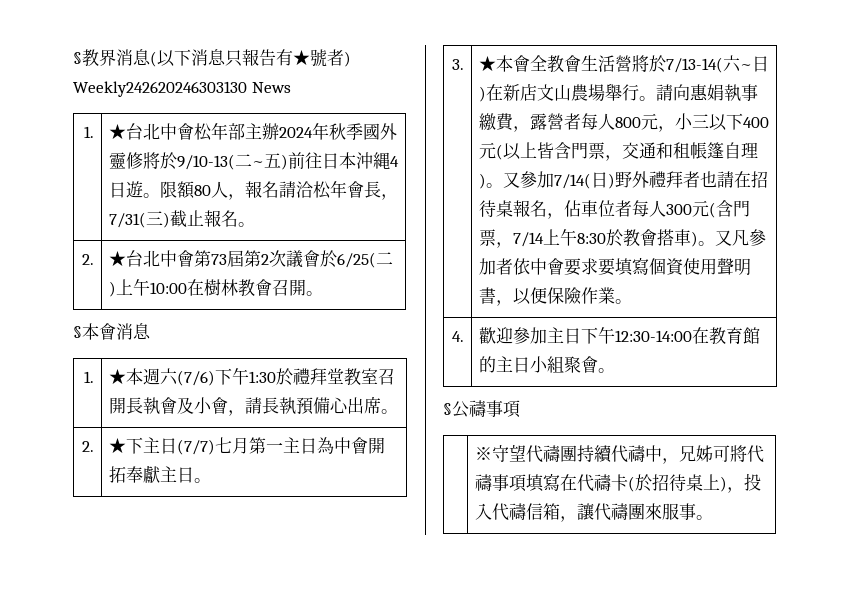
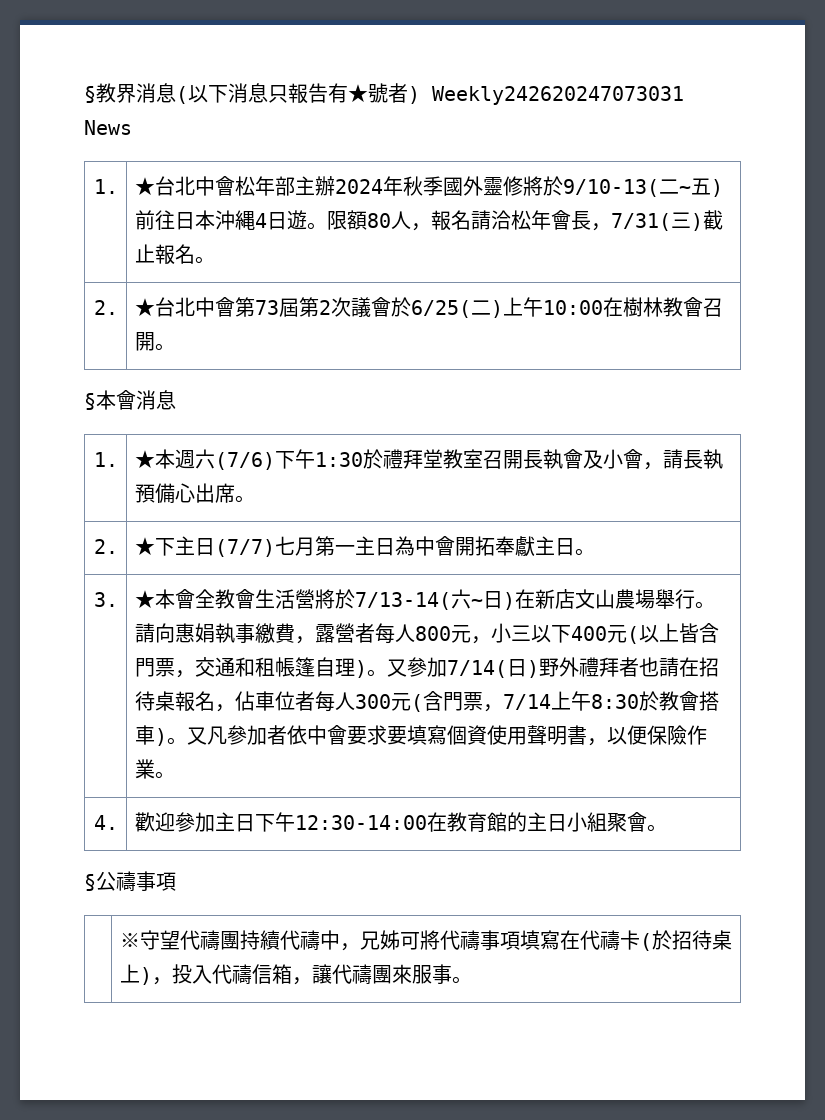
- §教界消息(以下消息只報告有★號者) Weekly242620246303130 News
+ §教界消息(以下消息只報告有★號者) Weekly242620247073031 News

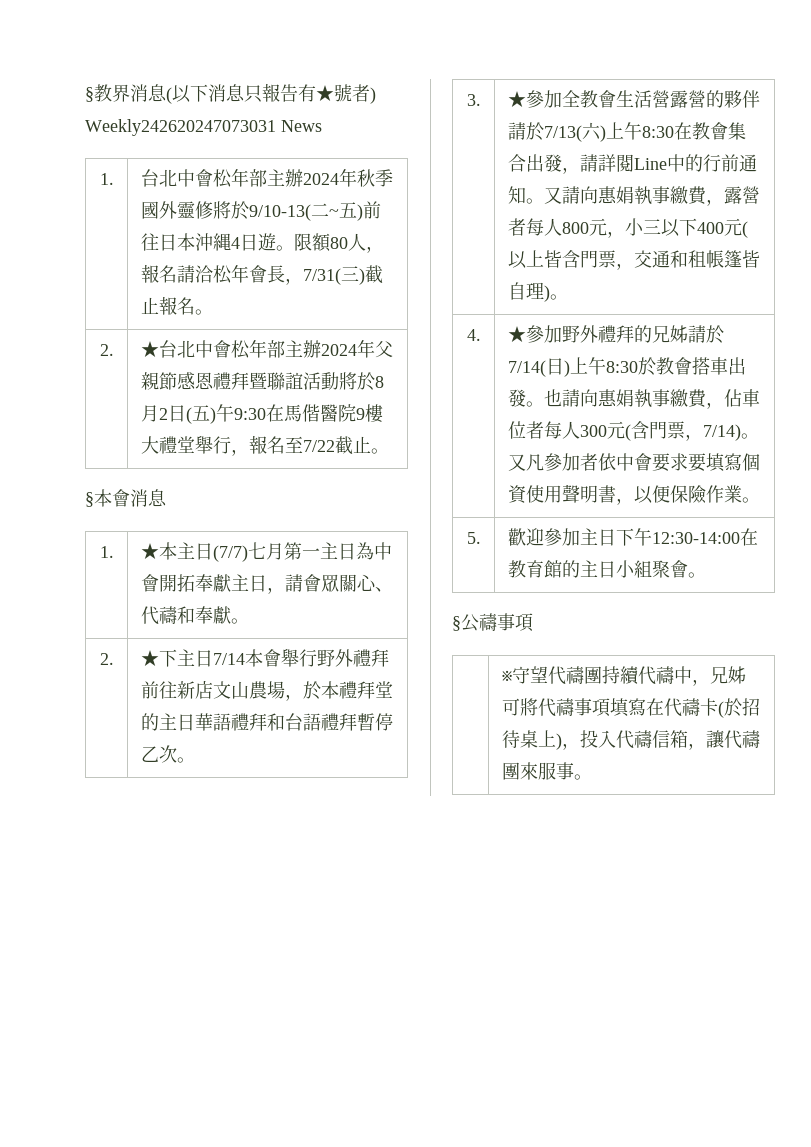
- 1. | ★台北中會松年部主辦2024年秋季國外靈修將於9/10-13(二~五)前往日本沖縄4日遊。限額80人，報名請洽松年會長，7/31(三)截止報名。
+ 1. | 台北中會松年部主辦2024年秋季國外靈修將於9/10-13(二~五)前往日本沖縄4日遊。限額80人，報名請洽松年會長，7/31(三)截止報名。
- 2. | ★台北中會第73屆第2次議會於6/25(二)上午10:00在樹林教會召開。
+ 2. | ★台北中會松年部主辦2024年父親節感恩禮拜暨聯誼活動將於8月2日(五)午9:30在馬偕醫院9樓大禮堂舉行，報名至7/22截止。
- 1. | ★本週六(7/6)下午1:30於禮拜堂教室召開長執會及小會，請長執預備心出席。
- 2. | ★下主日(7/7)七月第一主日為中會開拓奉獻主日。
+ 1. | ★本主日(7/7)七月第一主日為中會開拓奉獻主日，請會眾關心、代禱和奉獻。
+ 2. | ★下主日7/14本會舉行野外禮拜前往新店文山農場，於本禮拜堂的主日華語禮拜和台語禮拜暫停乙次。
- ★本會全教會生活營將於7/13-14(六~日)在新店文山農場舉行。請向惠娟執事繳費，露營者每人800元，小三以下400元(以上皆含門票，交通和租帳篷自理)。又參加7/14(日)野外禮拜者也請在招待桌報名，佔車位者每人300元(含門票，7/14上午8:30於教會搭車)。
+ ★參加全教會生活營露營的夥伴請於7/13(六)上午8:30在教會集合出發，請詳閱Line中的行前通知。又請向惠娟執事繳費，露營者每人800元，小三以下400元(以上皆含門票，交通和租帳篷皆自理)。
+ 4. | ★參加野外禮拜的兄姊請於7/14(日)上午8:30於教會搭車出發。也請向惠娟執事繳費，佔車位者每人300元(含門票，7/14)。
- 4. | 歡迎參加主日下午12:30-14:00在教育館的主日小組聚會。
+ 5. | 歡迎參加主日下午12:30-14:00在教育館的主日小組聚會。

